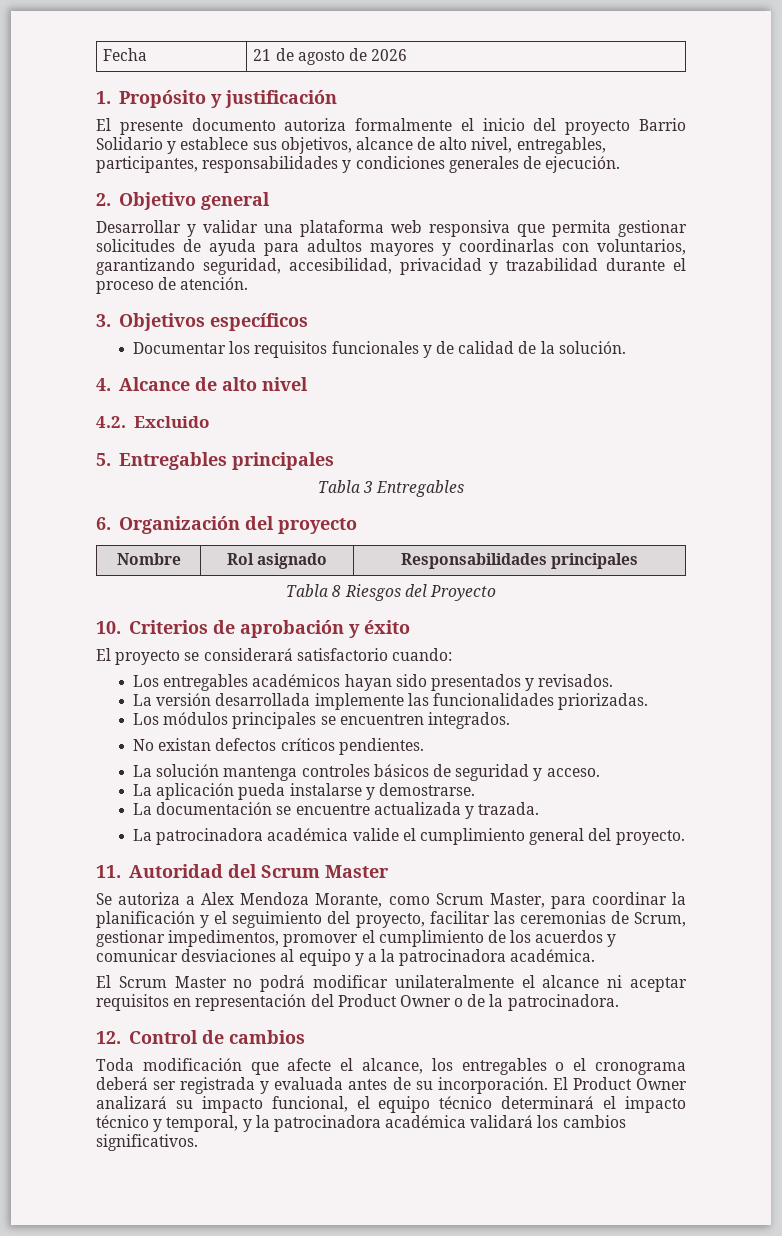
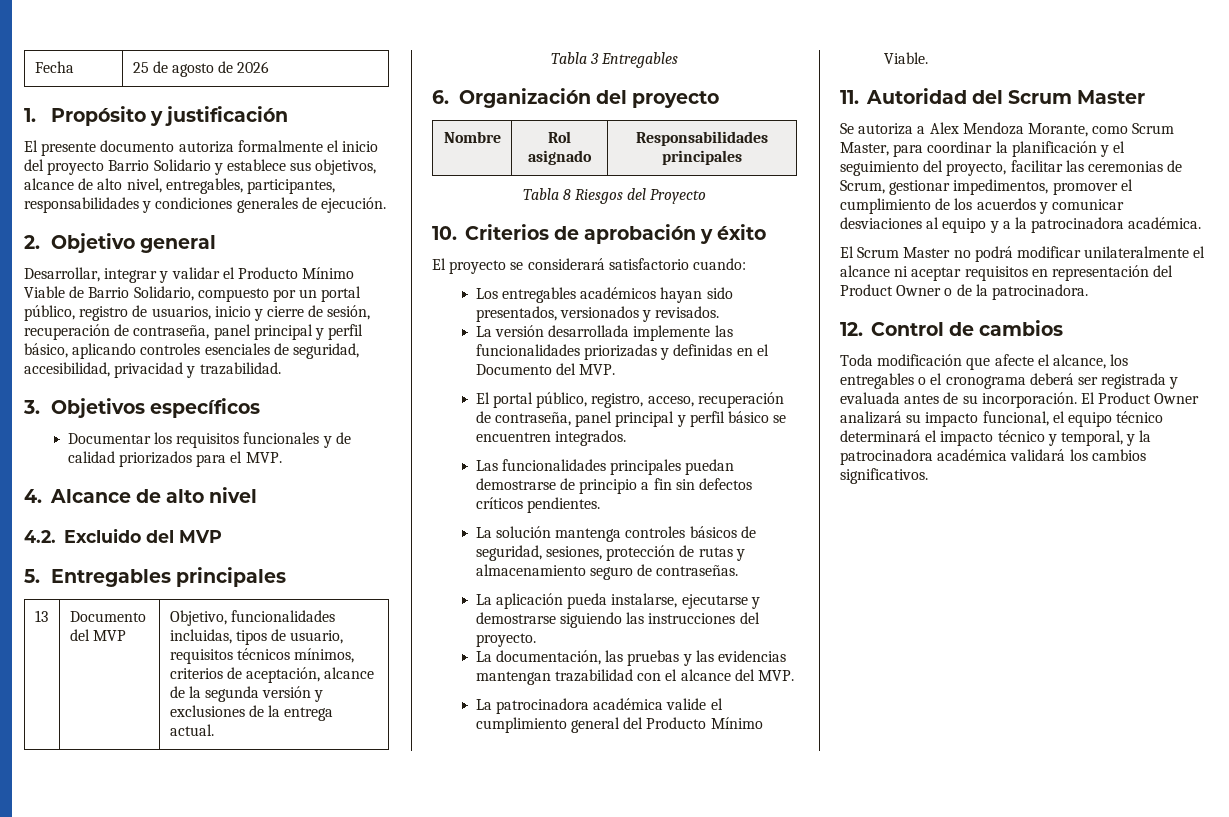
- Fecha | 21 de agosto de 2026
+ Fecha | 25 de agosto de 2026
- Desarrollar y validar una plataforma web responsiva que permita gestionar solicitudes de ayuda para adultos mayores y coordinarlas con voluntarios, garantizando seguridad, accesibilidad, privacidad y trazabilidad durante el proceso de atención.
+ Desarrollar, integrar y validar el Producto Mínimo Viable de Barrio Solidario, compuesto por un portal público, registro de usuarios, inicio y cierre de sesión, recuperación de contraseña, panel principal y perfil básico, aplicando controles esenciales de seguridad, accesibilidad, privacidad y trazabilidad.
- Documentar los requisitos funcionales y de calidad de la solución.
+ Documentar los requisitos funcionales y de calidad priorizados para el MVP.
- 4.2. Excluido
+ 4.2. Excluido del MVP
+ 13 | Documento del MVP | Objetivo, funcionalidades incluidas, tipos de usuario, requisitos técnicos mínimos, criterios de aceptación, alcance de la segunda versión y exclusiones de la entrega actual.
- Los entregables académicos hayan sido presentados y revisados.
+ Los entregables académicos hayan sido presentados, versionados y revisados.
- La versión desarrollada implemente las funcionalidades priorizadas.
- Los módulos principales se encuentren integrados.
- No existan defectos críticos pendientes.
+ La versión desarrollada implemente las funcionalidades priorizadas y definidas en el Documento del MVP.
+ El portal público, registro, acceso, recuperación de contraseña, panel principal y perfil básico se encuentren integrados.
+ Las funcionalidades principales puedan demostrarse de principio a fin sin defectos críticos pendientes.
- La solución mantenga controles básicos de seguridad y acceso.
- La aplicación pueda instalarse y demostrarse.
- La documentación se encuentre actualizada y trazada.
+ La solución mantenga controles básicos de seguridad, sesiones, protección de rutas y almacenamiento seguro de contraseñas.
+ La aplicación pueda instalarse, ejecutarse y demostrarse siguiendo las instrucciones del proyecto.
+ La documentación, las pruebas y las evidencias mantengan trazabilidad con el alcance del MVP.
- La patrocinadora académica valide el cumplimiento general del proyecto.
+ La patrocinadora académica valide el cumplimiento general del Producto Mínimo Viable.

